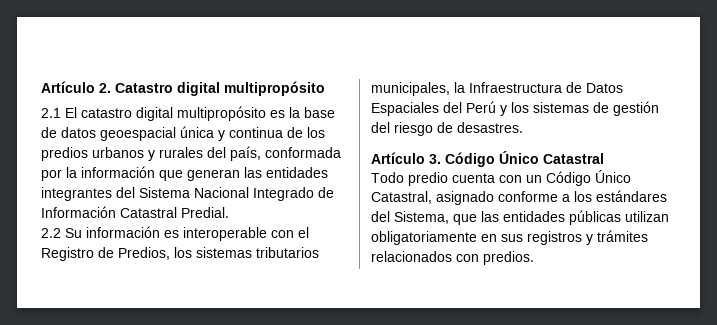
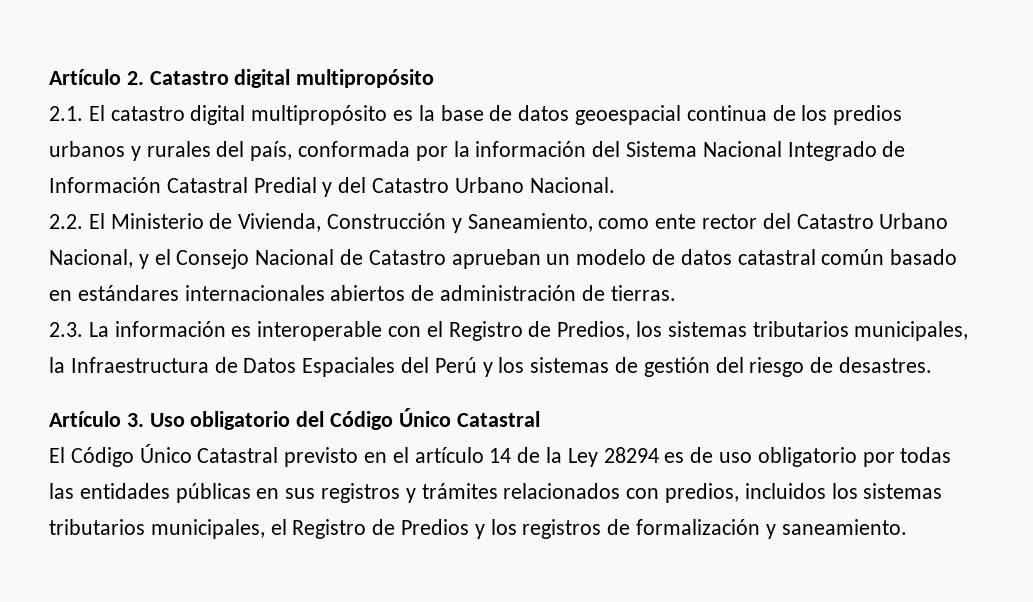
- 2.1 El catastro digital multipropósito es la base de datos geoespacial única y continua de los predios urbanos y rurales del país, conformada por la información que generan las entidades integrantes del Sistema Nacional Integrado de Información Catastral Predial.
- 2.2 Su información es interoperable con el Registro de Predios, los sistemas tributarios municipales, la Infraestructura de Datos Espaciales del Perú y los sistemas de gestión del riesgo de desastres.
+ 2.1. El catastro digital multipropósito es la base de datos geoespacial continua de los predios urbanos y rurales del país, conformada por la información del Sistema Nacional Integrado de Información Catastral Predial y del Catastro Urbano Nacional.
+ 2.2. El Ministerio de Vivienda, Construcción y Saneamiento, como ente rector del Catastro Urbano Nacional, y el Consejo Nacional de Catastro aprueban un modelo de datos catastral común basado en estándares internacionales abiertos de administración de tierras.
+ 2.3. La información es interoperable con el Registro de Predios, los sistemas tributarios municipales, la Infraestructura de Datos Espaciales del Perú y los sistemas de gestión del riesgo de desastres.
- Artículo 3. Código Único Catastral
+ Artículo 3. Uso obligatorio del Código Único Catastral
- Todo predio cuenta con un Código Único Catastral, asignado conforme a los estándares del Sistema, que las entidades públicas utilizan obligatoriamente en sus registros y trámites relacionados con predios.
+ El Código Único Catastral previsto en el artículo 14 de la Ley 28294 es de uso obligatorio por todas las entidades públicas en sus registros y trámites relacionados con predios, incluidos los sistemas tributarios municipales, el Registro de Predios y los registros de formalización y saneamiento.

